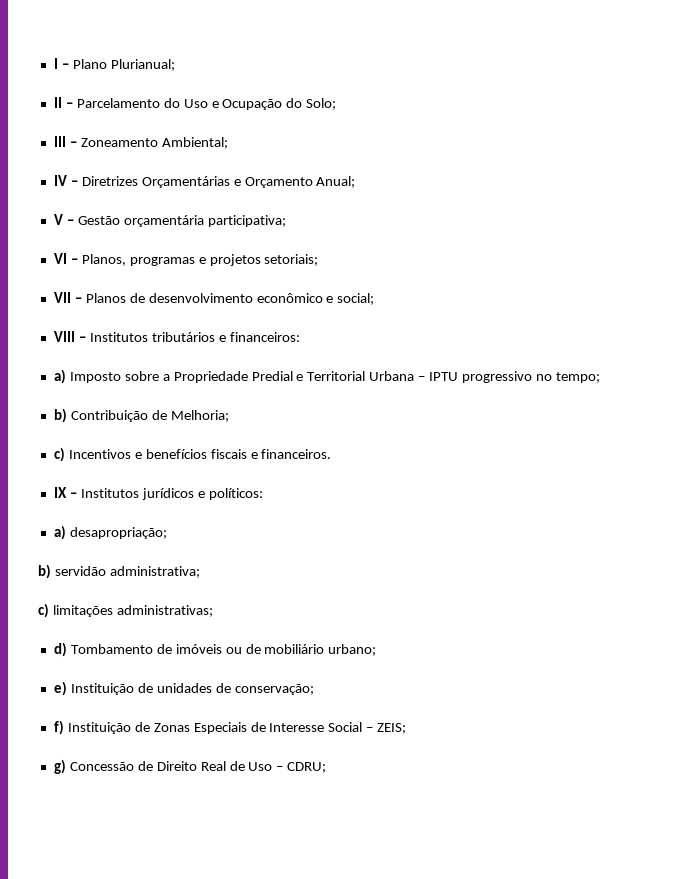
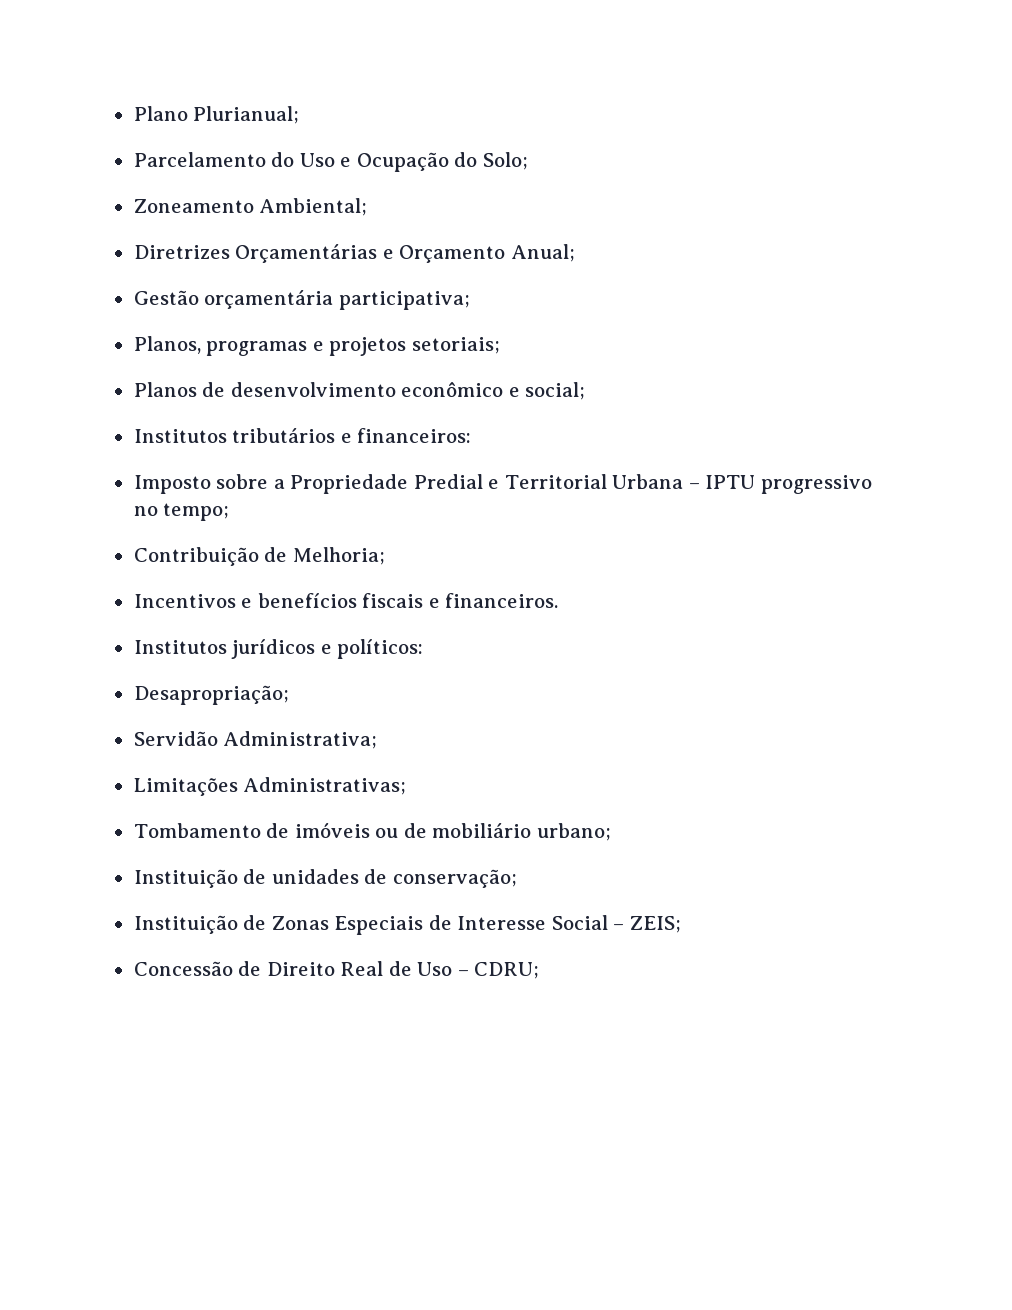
- I – Plano Plurianual;
+ Plano Plurianual;
- II – Parcelamento do Uso e Ocupação do Solo;
+ Parcelamento do Uso e Ocupação do Solo;
- III – Zoneamento Ambiental;
+ Zoneamento Ambiental;
- IV – Diretrizes Orçamentárias e Orçamento Anual;
+ Diretrizes Orçamentárias e Orçamento Anual;
- V – Gestão orçamentária participativa;
+ Gestão orçamentária participativa;
- VI – Planos, programas e projetos setoriais;
+ Planos, programas e projetos setoriais;
- VII – Planos de desenvolvimento econômico e social;
+ Planos de desenvolvimento econômico e social;
- VIII – Institutos tributários e financeiros:
+ Institutos tributários e financeiros:
- a) Imposto sobre a Propriedade Predial e Territorial Urbana – IPTU progressivo no tempo;
+ Imposto sobre a Propriedade Predial e Territorial Urbana – IPTU progressivo no tempo;
- b) Contribuição de Melhoria;
+ Contribuição de Melhoria;
- c) Incentivos e benefícios fiscais e financeiros.
+ Incentivos e benefícios fiscais e financeiros.
- IX – Institutos jurídicos e políticos:
+ Institutos jurídicos e políticos:
- a) desapropriação;
- b) servidão administrativa;
- c) limitações administrativas;
- d) Tombamento de imóveis ou de mobiliário urbano;
+ Desapropriação;
+ Servidão Administrativa;
+ Limitações Administrativas;
+ Tombamento de imóveis ou de mobiliário urbano;
- e) Instituição de unidades de conservação;
+ Instituição de unidades de conservação;
- f) Instituição de Zonas Especiais de Interesse Social – ZEIS;
+ Instituição de Zonas Especiais de Interesse Social – ZEIS;
- g) Concessão de Direito Real de Uso – CDRU;
+ Concessão de Direito Real de Uso – CDRU;

